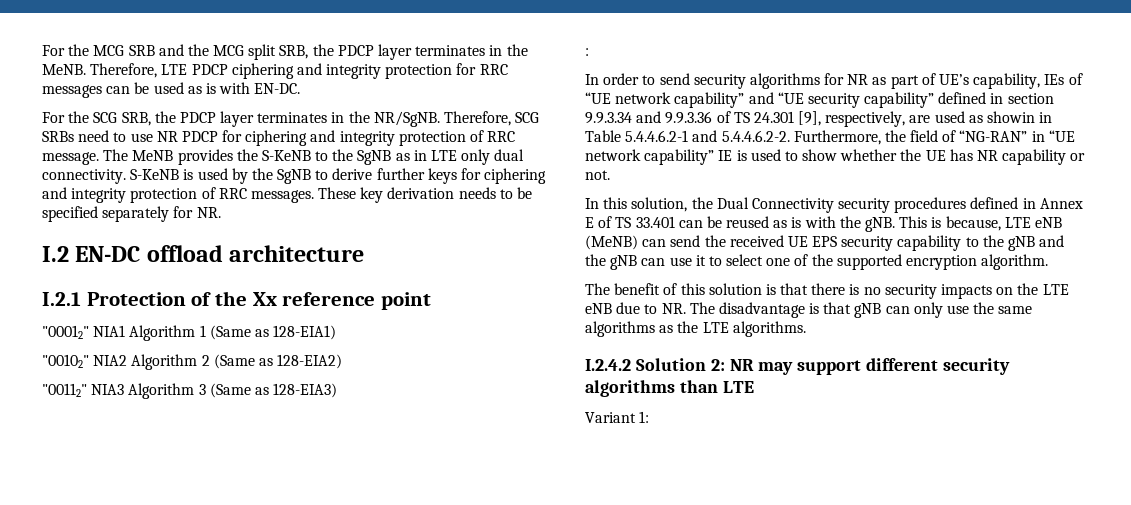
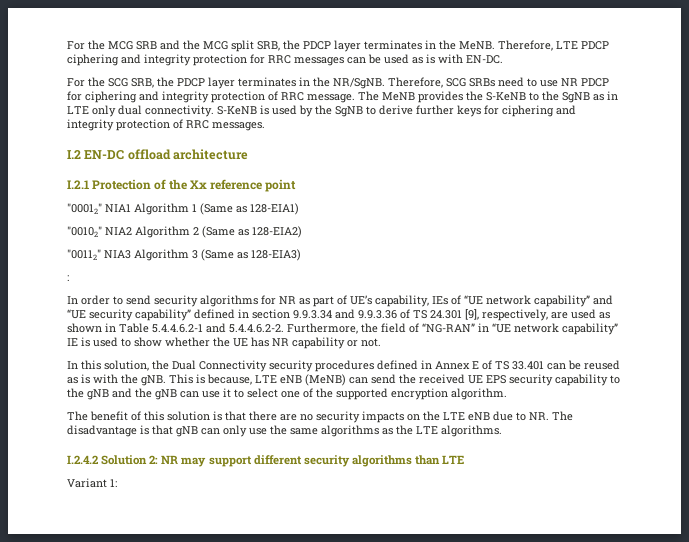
- These key derivation needs to be specified separately for NR.
- In order to send security algorithms for NR as part of UE’s capability, IEs of “UE network capability” and “UE security capability” defined in section 9.9.3.34 and 9.9.3.36 of TS 24.301 [9], respectively, are used as showin in Table 5.4.4.6.2-1 and 5.4.4.6.2-2. Furthermore, the field of “NG-RAN” in “UE network capability” IE is used to show whether the UE has NR capability or not.
+ In order to send security algorithms for NR as part of UE’s capability, IEs of “UE network capability” and “UE security capability” defined in section 9.9.3.34 and 9.9.3.36 of TS 24.301 [9], respectively, are used as shown in Table 5.4.4.6.2-1 and 5.4.4.6.2-2. Furthermore, the field of “NG-RAN” in “UE network capability” IE is used to show whether the UE has NR capability or not.
- The benefit of this solution is that there is no security impacts on the LTE eNB due to NR. The disadvantage is that gNB can only use the same algorithms as the LTE algorithms.
+ The benefit of this solution is that there are no security impacts on the LTE eNB due to NR. The disadvantage is that gNB can only use the same algorithms as the LTE algorithms.

